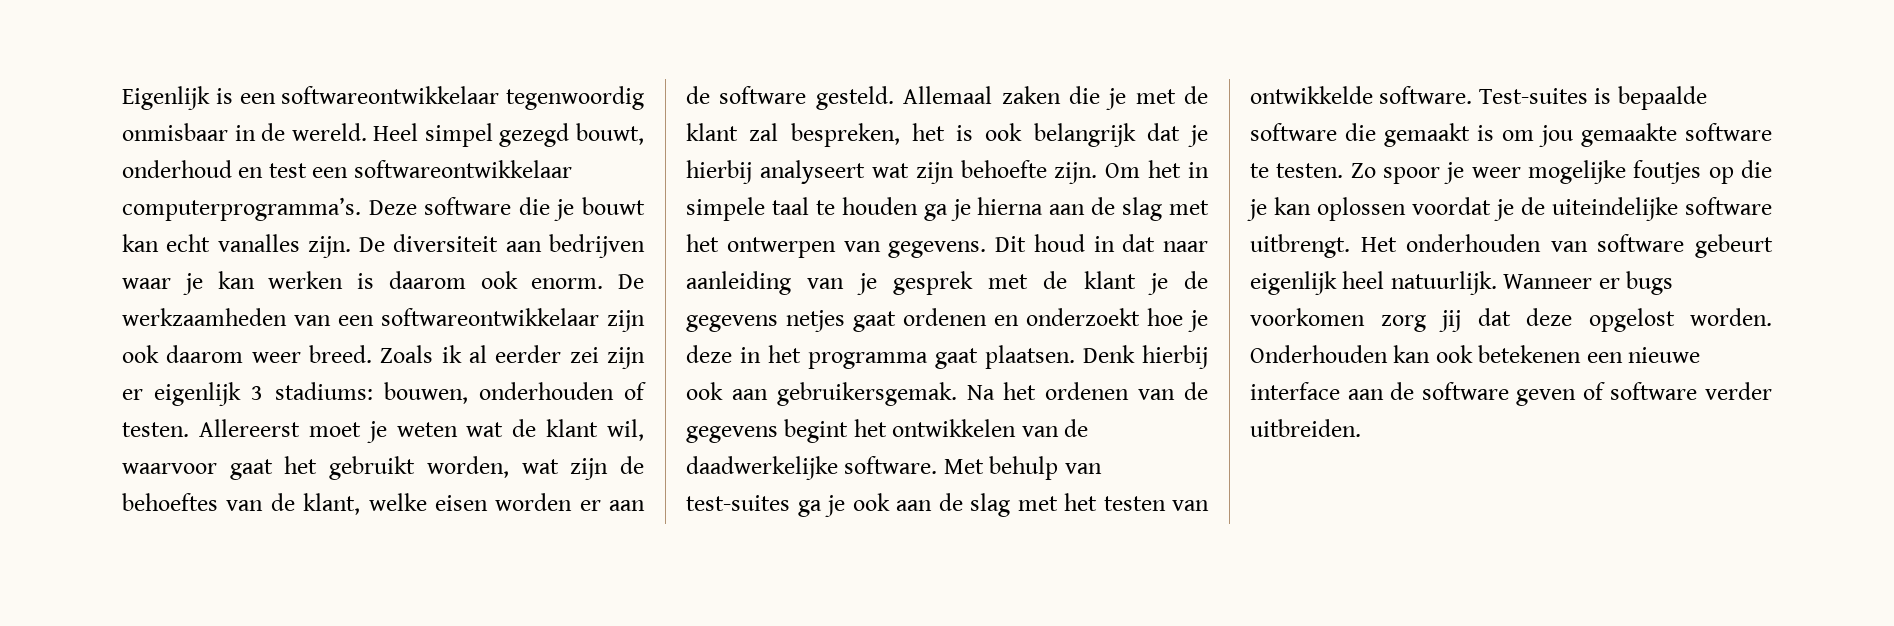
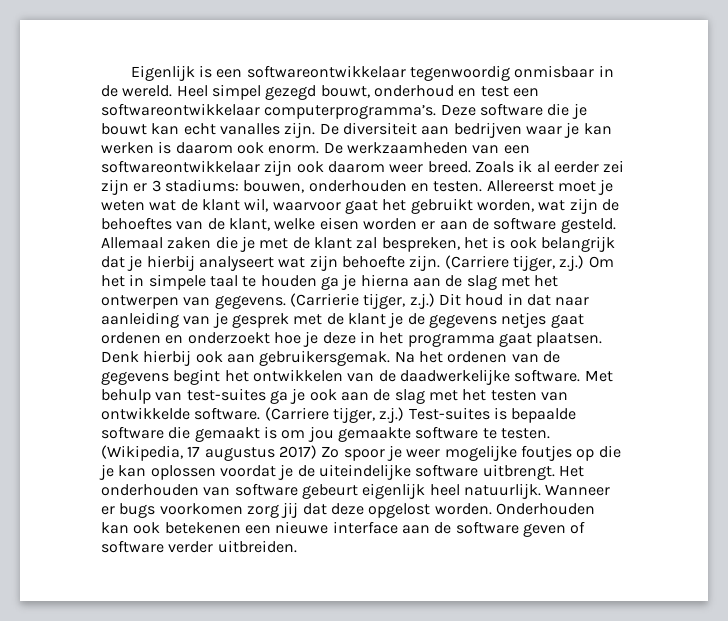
- Zoals ik al eerder zei zijn er eigenlijk 3 stadiums: bouwen, onderhouden of testen.
+ Zoals ik al eerder zei zijn er 3 stadiums: bouwen, onderhouden en testen.
- Om het in simpele taal te houden ga je hierna aan de slag met het ontwerpen van gegevens.
+ (Carriere tijger, z.j.) Om het in simpele taal te houden ga je hierna aan de slag met het ontwerpen van gegevens.
- Dit houd in dat naar aanleiding van je gesprek met de klant je de gegevens netjes gaat ordenen en onderzoekt hoe je deze in het programma gaat plaatsen.
+ (Carrierie tijger, z.j.) Dit houd in dat naar aanleiding van je gesprek met de klant je de gegevens netjes gaat ordenen en onderzoekt hoe je deze in het programma gaat plaatsen.
- Test-suites is bepaalde software die gemaakt is om jou gemaakte software te testen.
+ (Carriere tijger, z.j.) Test-suites is bepaalde software die gemaakt is om jou gemaakte software te testen.
- Zo spoor je weer mogelijke foutjes op die je kan oplossen voordat je de uiteindelijke software uitbrengt.
+ (Wikipedia, 17 augustus 2017) Zo spoor je weer mogelijke foutjes op die je kan oplossen voordat je de uiteindelijke software uitbrengt.

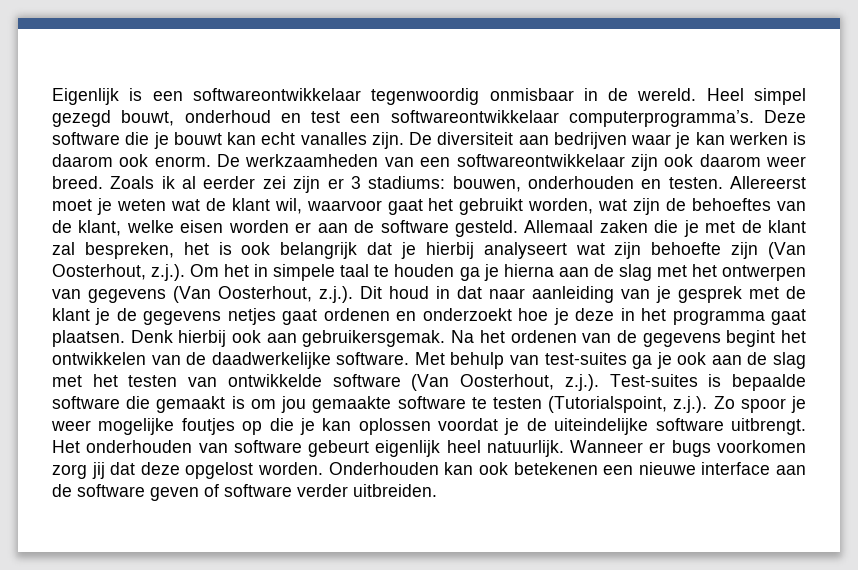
- Allemaal zaken die je met de klant zal bespreken, het is ook belangrijk dat je hierbij analyseert wat zijn behoefte zijn. (Carriere tijger, z.j.) Om het in simpele taal te houden ga je hierna aan de slag met het ontwerpen van gegevens. (Carrierie tijger, z.j.) Dit houd in dat naar aanleiding van je gesprek met de klant je de gegevens netjes gaat ordenen en onderzoekt hoe je deze in het programma gaat plaatsen.
+ Allemaal zaken die je met de klant zal bespreken, het is ook belangrijk dat je hierbij analyseert wat zijn behoefte zijn (Van Oosterhout, z.j.). Om het in simpele taal te houden ga je hierna aan de slag met het ontwerpen van gegevens (Van Oosterhout, z.j.). Dit houd in dat naar aanleiding van je gesprek met de klant je de gegevens netjes gaat ordenen en onderzoekt hoe je deze in het programma gaat plaatsen.
- Met behulp van test-suites ga je ook aan de slag met het testen van ontwikkelde software. (Carriere tijger, z.j.) Test-suites is bepaalde software die gemaakt is om jou gemaakte software te testen. (Wikipedia, 17 augustus 2017) Zo spoor je weer mogelijke foutjes op die je kan oplossen voordat je de uiteindelijke software uitbrengt.
+ Met behulp van test-suites ga je ook aan de slag met het testen van ontwikkelde software (Van Oosterhout, z.j.). Test-suites is bepaalde software die gemaakt is om jou gemaakte software te testen (Tutorialspoint, z.j.). Zo spoor je weer mogelijke foutjes op die je kan oplossen voordat je de uiteindelijke software uitbrengt.

